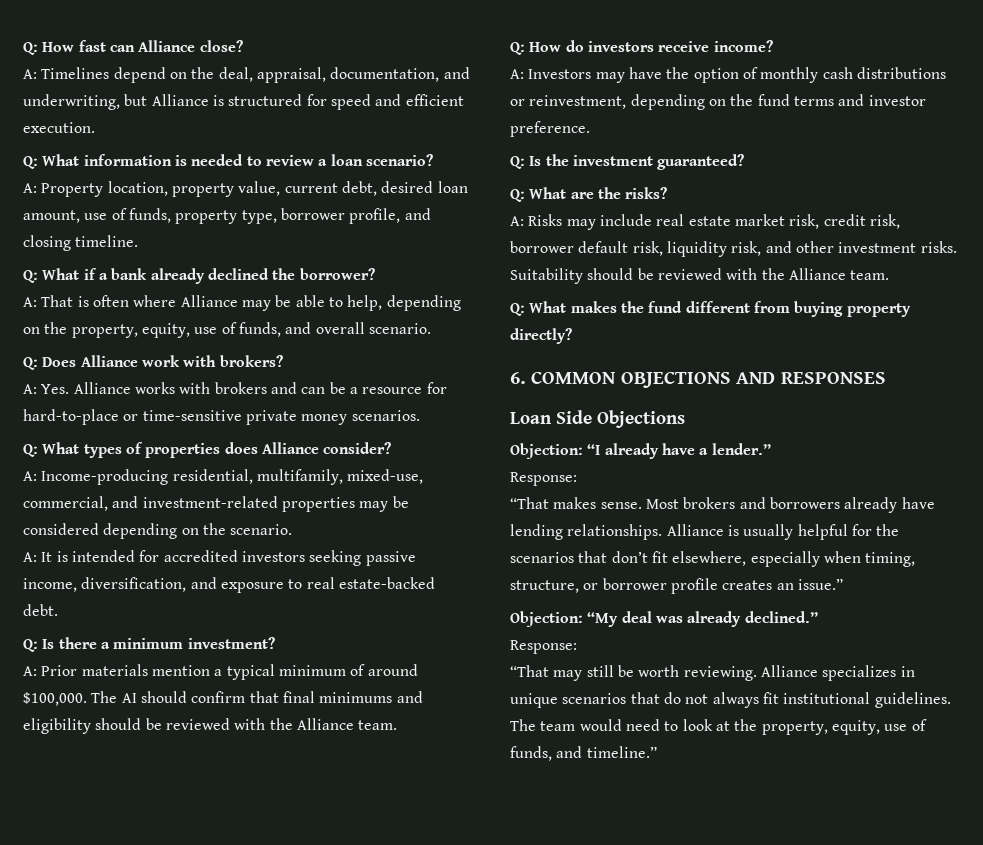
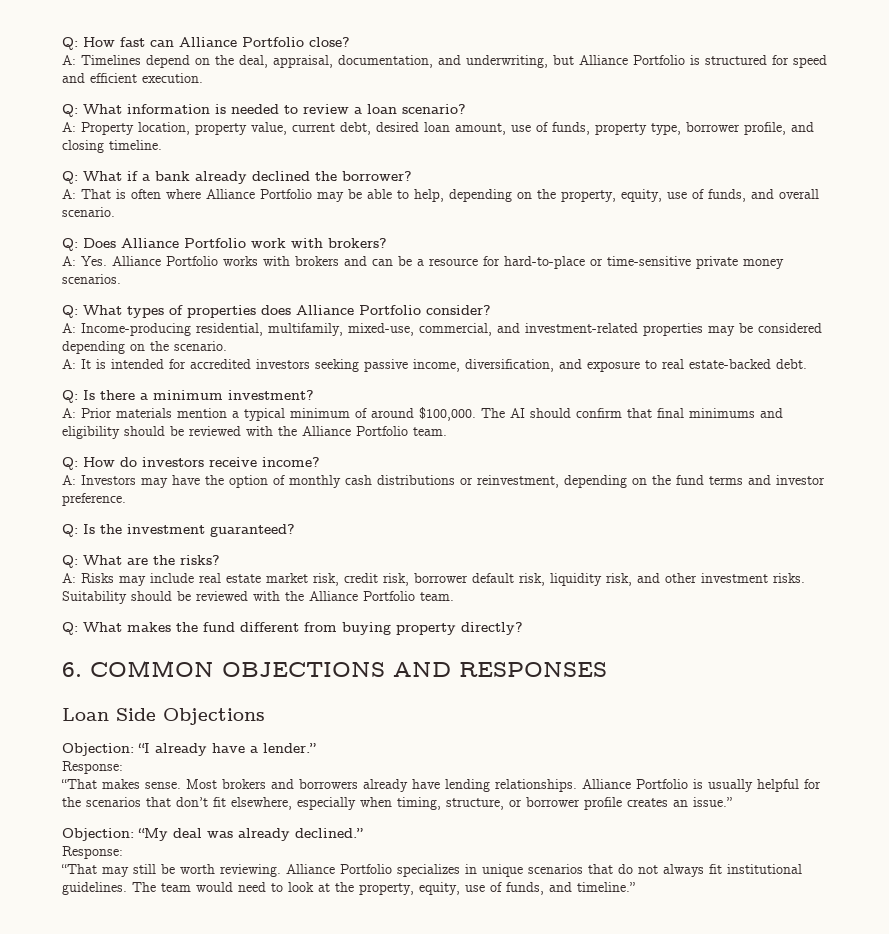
- Q: How fast can Alliance close?
+ Q: How fast can Alliance Portfolio close?
- A: Timelines depend on the deal, appraisal, documentation, and underwriting, but Alliance is structured for speed and efficient execution.
+ A: Timelines depend on the deal, appraisal, documentation, and underwriting, but Alliance Portfolio is structured for speed and efficient execution.
- A: That is often where Alliance may be able to help, depending on the property, equity, use of funds, and overall scenario.
+ A: That is often where Alliance Portfolio may be able to help, depending on the property, equity, use of funds, and overall scenario.
- Q: Does Alliance work with brokers?
+ Q: Does Alliance Portfolio work with brokers?
- A: Yes. Alliance works with brokers and can be a resource for hard-to-place or time-sensitive private money scenarios.
+ A: Yes. Alliance Portfolio works with brokers and can be a resource for hard-to-place or time-sensitive private money scenarios.
- Q: What types of properties does Alliance consider?
+ Q: What types of properties does Alliance Portfolio consider?
- The AI should confirm that final minimums and eligibility should be reviewed with the Alliance team.
+ The AI should confirm that final minimums and eligibility should be reviewed with the Alliance Portfolio team.
- Suitability should be reviewed with the Alliance team.
+ Suitability should be reviewed with the Alliance Portfolio team.
- Alliance is usually helpful for the scenarios that don’t fit elsewhere, especially when timing, structure, or borrower profile creates an issue.”
+ Alliance Portfolio is usually helpful for the scenarios that don’t fit elsewhere, especially when timing, structure, or borrower profile creates an issue.”
- Alliance specializes in unique scenarios that do not always fit institutional guidelines.
+ Alliance Portfolio specializes in unique scenarios that do not always fit institutional guidelines.

